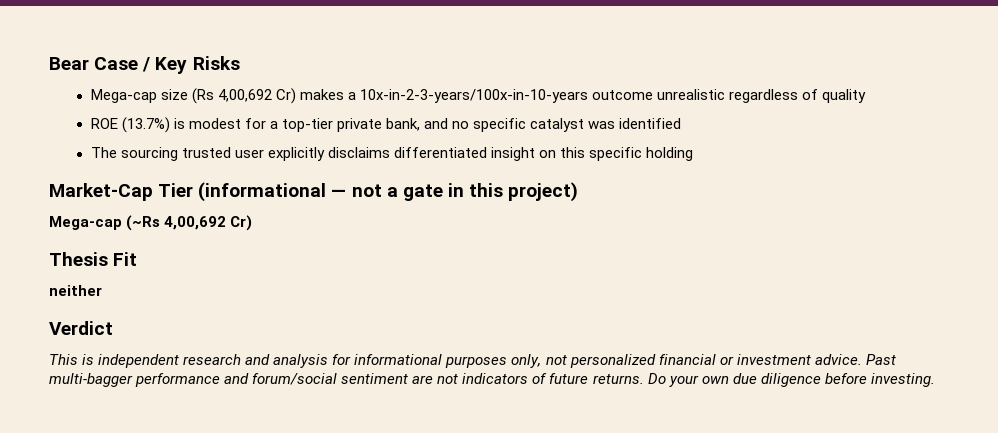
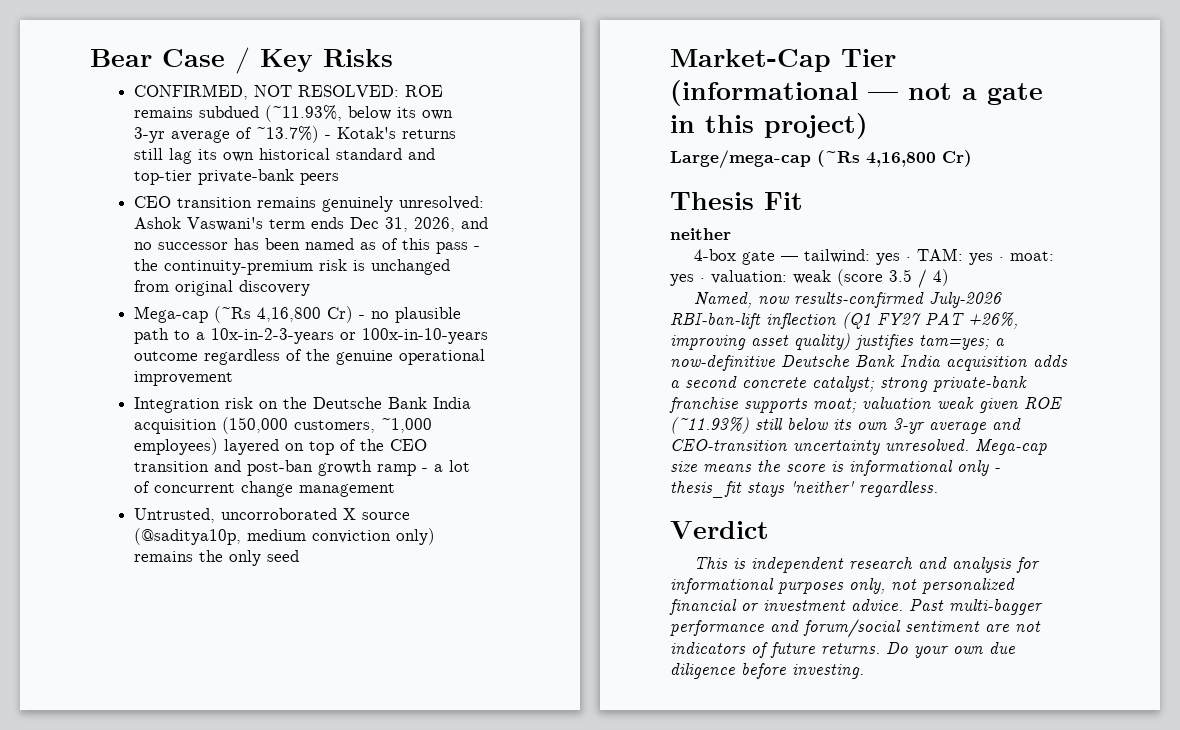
- Mega-cap size (Rs 4,00,692 Cr) makes a 10x-in-2-3-years/100x-in-10-years outcome unrealistic regardless of quality
- ROE (13.7%) is modest for a top-tier private bank, and no specific catalyst was identified
- The sourcing trusted user explicitly disclaims differentiated insight on this specific holding
+ CONFIRMED, NOT RESOLVED: ROE remains subdued (~11.93%, below its own 3-yr average of ~13.7%) - Kotak's returns still lag its own historical standard and top-tier private-bank peers
+ CEO transition remains genuinely unresolved: Ashok Vaswani's term ends Dec 31, 2026, and no successor has been named as of this pass - the continuity-premium risk is unchanged from original discovery
+ Mega-cap (~Rs 4,16,800 Cr) - no plausible path to a 10x-in-2-3-years or 100x-in-10-years outcome regardless of the genuine operational improvement
+ Integration risk on the Deutsche Bank India acquisition (150,000 customers, ~1,000 employees) layered on top of the CEO transition and post-ban growth ramp - a lot of concurrent change management
+ Untrusted, uncorroborated X source (@saditya10p, medium conviction only) remains the only seed
- Mega-cap (~Rs 4,00,692 Cr)
+ Large/mega-cap (~Rs 4,16,800 Cr)
+ 4-box gate — tailwind: yes · TAM: yes · moat: yes · valuation: weak (score 3.5 / 4)
+ Named, now results-confirmed July-2026 RBI-ban-lift inflection (Q1 FY27 PAT +26%, improving asset quality) justifies tam=yes; a now-definitive Deutsche Bank India acquisition adds a second concrete catalyst; strong private-bank franchise supports moat; valuation weak given ROE (~11.93%) still below its own 3-yr average and CEO-transition uncertainty unresolved. Mega-cap size means the score is informational only - thesis_fit stays 'neither' regardless.

